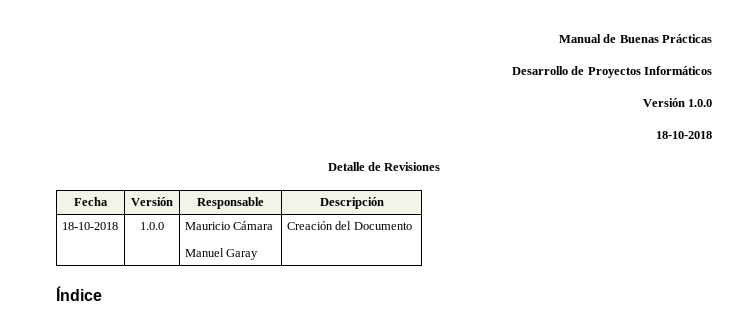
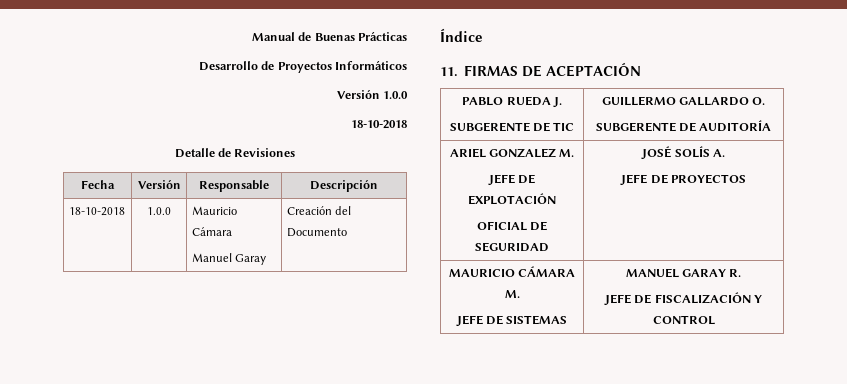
+ 11. FIRMAS DE ACEPTACIÓN
+ PABLO RUEDA J.
+ SUBGERENTE DE TIC | GUILLERMO GALLARDO O.
+ SUBGERENTE DE AUDITORÍA
+ ARIEL GONZALEZ M.
+ JEFE DE EXPLOTACIÓN
+ OFICIAL DE SEGURIDAD | JOSÉ SOLÍS A.
+ JEFE DE PROYECTOS
+ MAURICIO CÁMARA M.
+ JEFE DE SISTEMAS | MANUEL GARAY R.
+ JEFE DE FISCALIZACIÓN Y CONTROL

